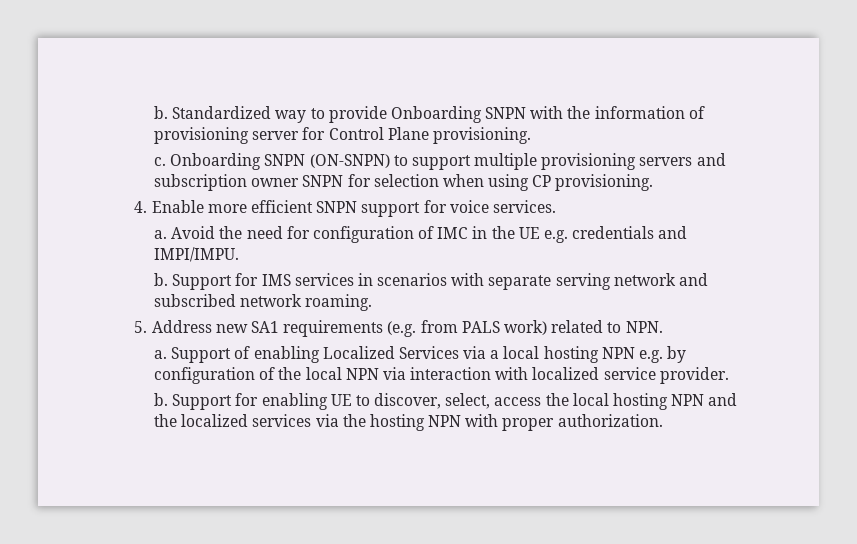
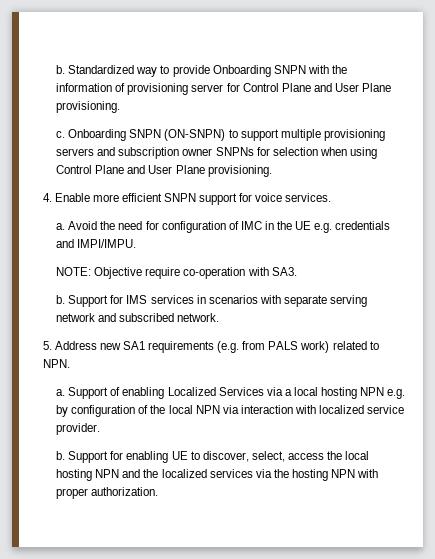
- Standardized way to provide Onboarding SNPN with the information of provisioning server for Control Plane provisioning.
+ Standardized way to provide Onboarding SNPN with the information of provisioning server for Control Plane and User Plane provisioning.
- Onboarding SNPN (ON-SNPN) to support multiple provisioning servers and subscription owner SNPN for selection when using CP provisioning.
+ Onboarding SNPN (ON-SNPN) to support multiple provisioning servers and subscription owner SNPNs for selection when using Control Plane and User Plane provisioning.
+ NOTE: Objective require co-operation with SA3.
- Support for IMS services in scenarios with separate serving network and subscribed network roaming.
+ Support for IMS services in scenarios with separate serving network and subscribed network.

